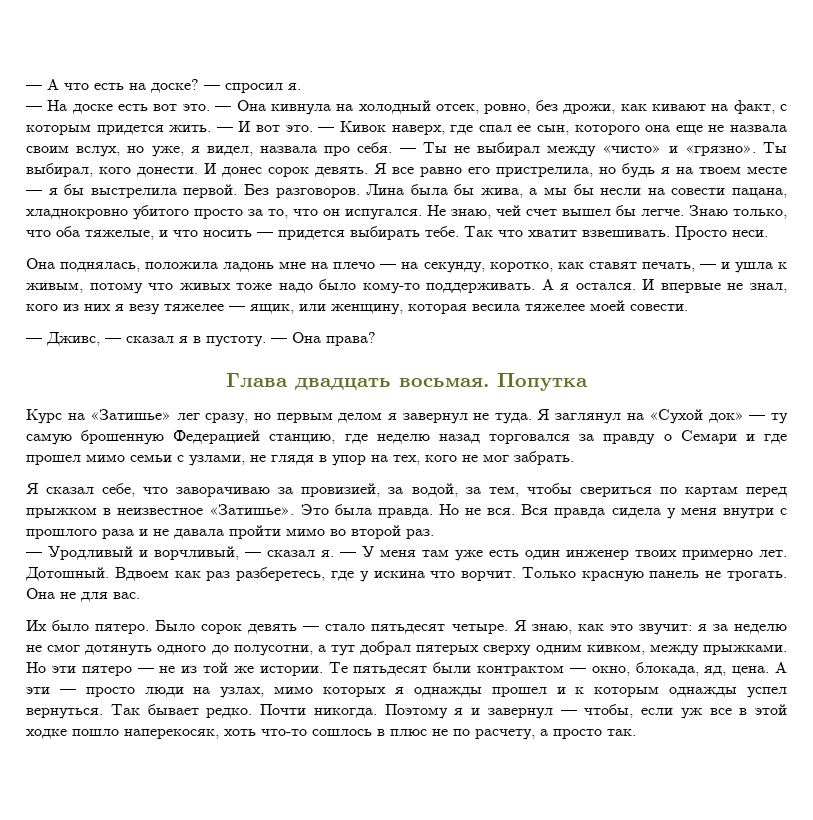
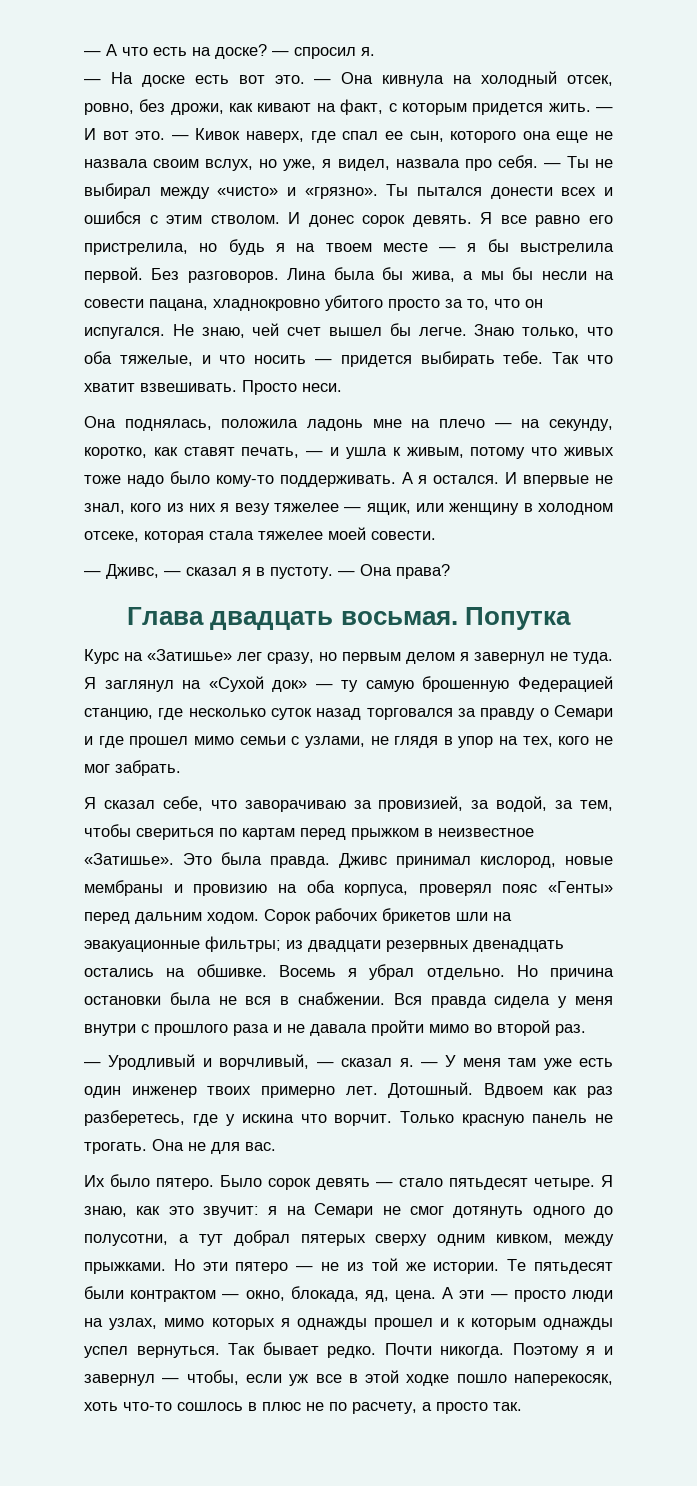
- Ты выбирал, кого донести.
+ Ты пытался донести всех и ошибся с этим стволом.
- И впервые не знал, кого из них я везу тяжелее — ящик, или женщину, которая весила тяжелее моей совести.
+ И впервые не знал, кого из них я везу тяжелее — ящик, или женщину в холодном отсеке, которая стала тяжелее моей совести.
- Я заглянул на «Сухой док» — ту самую брошенную Федерацией станцию, где неделю назад торговался за правду о Семари и где прошел мимо семьи с узлами, не глядя в упор на тех, кого не мог забрать.
+ Я заглянул на «Сухой док» — ту самую брошенную Федерацией станцию, где несколько суток назад торговался за правду о Семари и где прошел мимо семьи с узлами, не глядя в упор на тех, кого не мог забрать.
- Но не вся.
+ Дживс принимал кислород, новые мембраны и провизию на оба корпуса, проверял пояс «Генты» перед дальним ходом. Сорок рабочих брикетов шли на эвакуационные фильтры; из двадцати резервных двенадцать остались на обшивке. Восемь я убрал отдельно. Но причина остановки была не вся в снабжении.
- Я знаю, как это звучит: я за неделю не смог дотянуть одного до полусотни, а тут добрал пятерых сверху одним кивком, между прыжками.
+ Я знаю, как это звучит: я на Семари не смог дотянуть одного до полусотни, а тут добрал пятерых сверху одним кивком, между прыжками.

